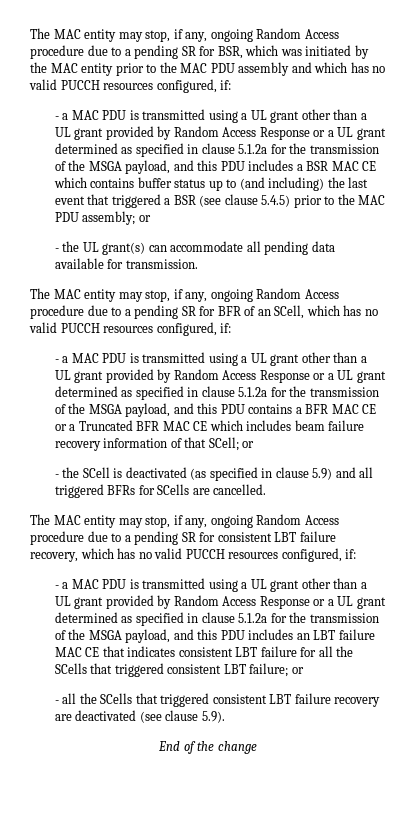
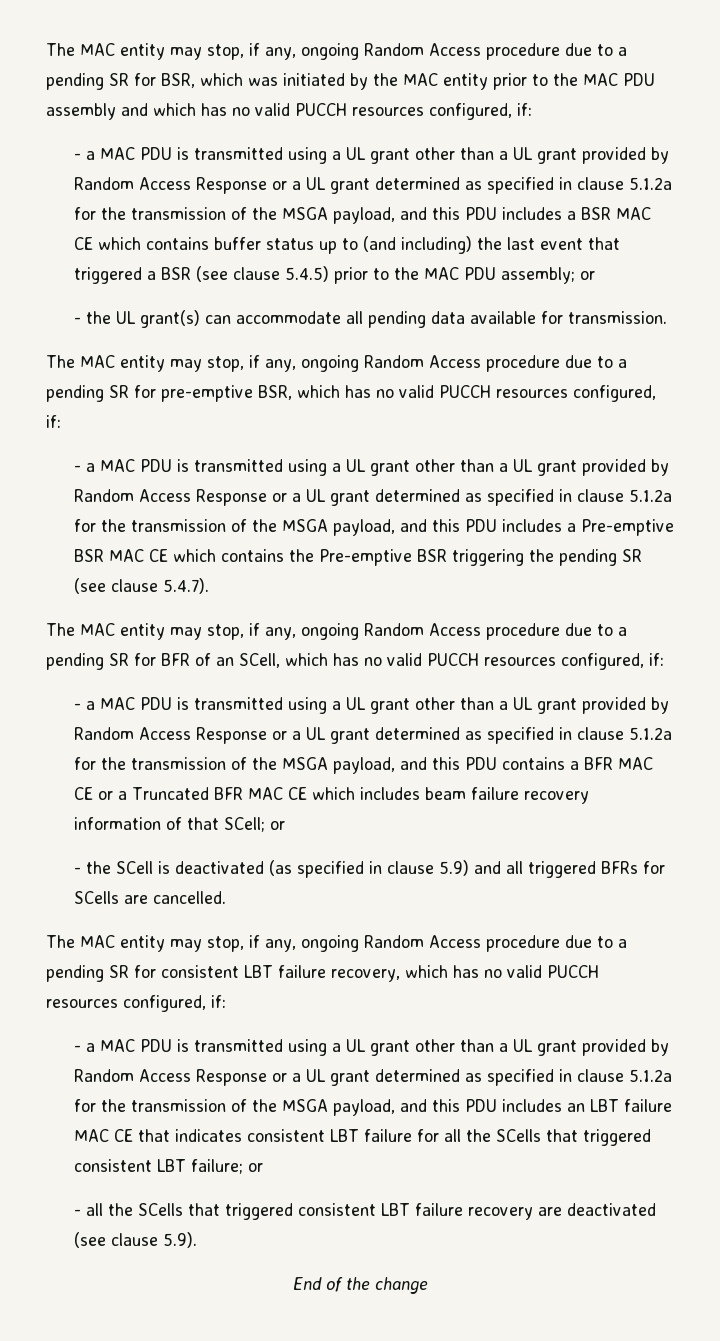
+ The MAC entity may stop, if any, ongoing Random Access procedure due to a pending SR for pre-emptive BSR, which has no valid PUCCH resources configured, if:
+ - a MAC PDU is transmitted using a UL grant other than a UL grant provided by Random Access Response or a UL grant determined as specified in clause 5.1.2a for the transmission of the MSGA payload, and this PDU includes a Pre-emptive BSR MAC CE which contains the Pre-emptive BSR triggering the pending SR (see clause 5.4.7).

